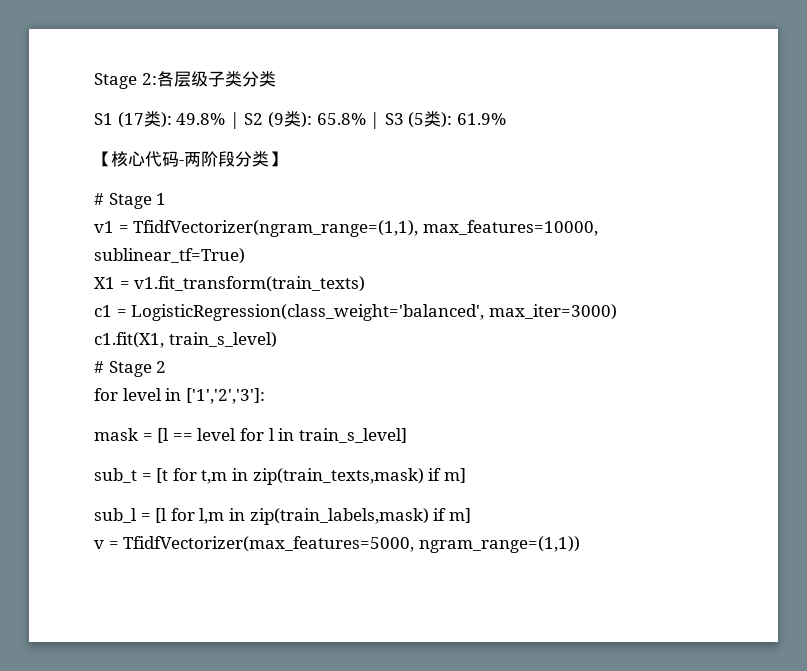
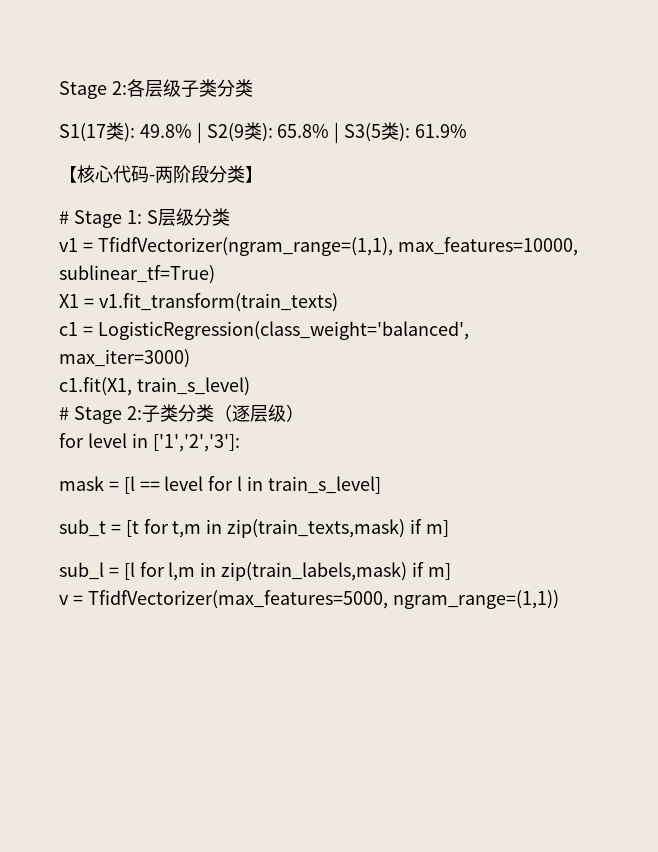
- S1 (17类): 49.8% | S2 (9类): 65.8% | S3 (5类): 61.9%
+ S1(17类): 49.8% | S2(9类): 65.8% | S3(5类): 61.9%
- # Stage 1
+ # Stage 1: S层级分类
- # Stage 2
+ # Stage 2:子类分类（逐层级）

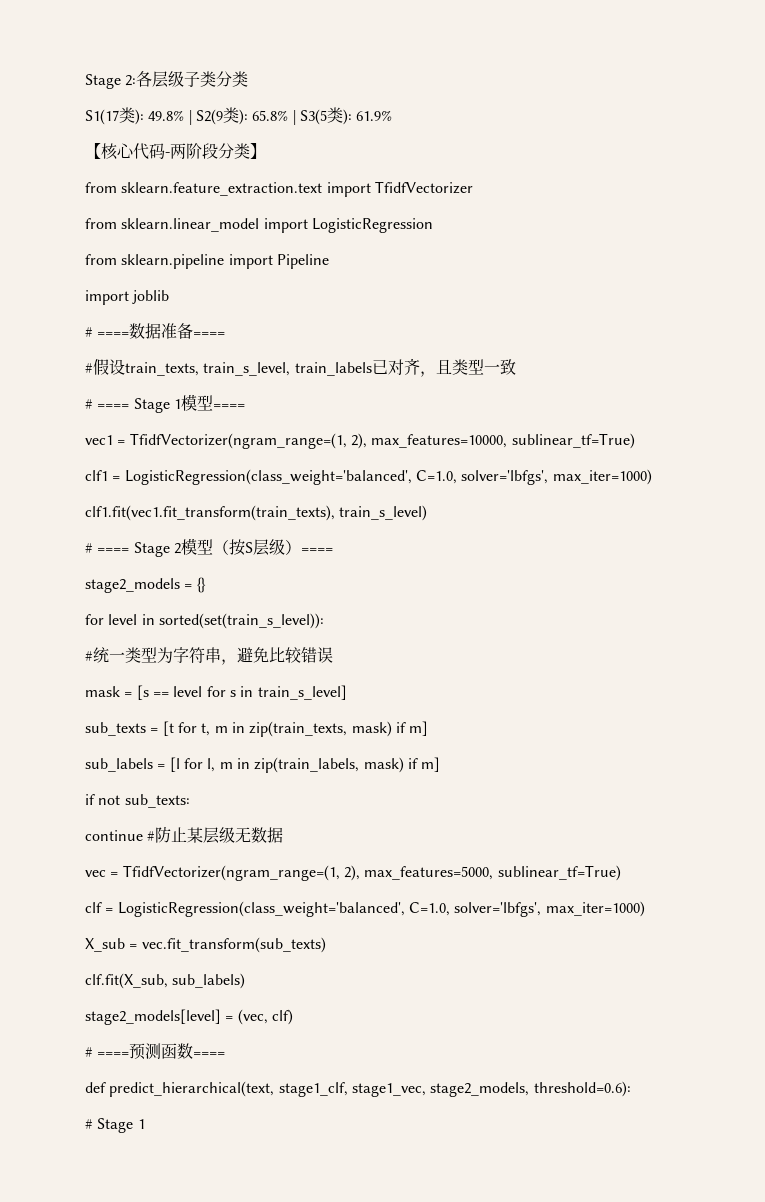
- # Stage 1: S层级分类
- v1 = TfidfVectorizer(ngram_range=(1,1), max_features=10000, sublinear_tf=True)
- X1 = v1.fit_transform(train_texts)
- c1 = LogisticRegression(class_weight='balanced', max_iter=3000)
- c1.fit(X1, train_s_level)
- # Stage 2:子类分类（逐层级）
- for level in ['1','2','3']:
+ from sklearn.feature_extraction.text import TfidfVectorizer
+ from sklearn.linear_model import LogisticRegression
+ from sklearn.pipeline import Pipeline
+ import joblib
+ # ====数据准备====
+ #假设train_texts, train_s_level, train_labels已对齐，且类型一致
+ # ==== Stage 1模型====
+ vec1 = TfidfVectorizer(ngram_range=(1, 2), max_features=10000, sublinear_tf=True)
+ clf1 = LogisticRegression(class_weight='balanced', C=1.0, solver='lbfgs', max_iter=1000)
+ clf1.fit(vec1.fit_transform(train_texts), train_s_level)
+ # ==== Stage 2模型（按S层级）====
+ stage2_models = {}
+ for level in sorted(set(train_s_level)):
+ #统一类型为字符串，避免比较错误
- mask = [l == level for l in train_s_level]
+ mask = [s == level for s in train_s_level]
- sub_t = [t for t,m in zip(train_texts,mask) if m]
- sub_l = [l for l,m in zip(train_labels,mask) if m]
- v = TfidfVectorizer(max_features=5000, ngram_range=(1,1))
+ sub_texts = [t for t, m in zip(train_texts, mask) if m]
+ sub_labels = [l for l, m in zip(train_labels, mask) if m]
+ if not sub_texts:
+ continue #防止某层级无数据
+ vec = TfidfVectorizer(ngram_range=(1, 2), max_features=5000, sublinear_tf=True)
+ clf = LogisticRegression(class_weight='balanced', C=1.0, solver='lbfgs', max_iter=1000)
+ X_sub = vec.fit_transform(sub_texts)
+ clf.fit(X_sub, sub_labels)
+ stage2_models[level] = (vec, clf)
+ # ====预测函数====
+ def predict_hierarchical(text, stage1_clf, stage1_vec, stage2_models, threshold=0.6):
+ # Stage 1

